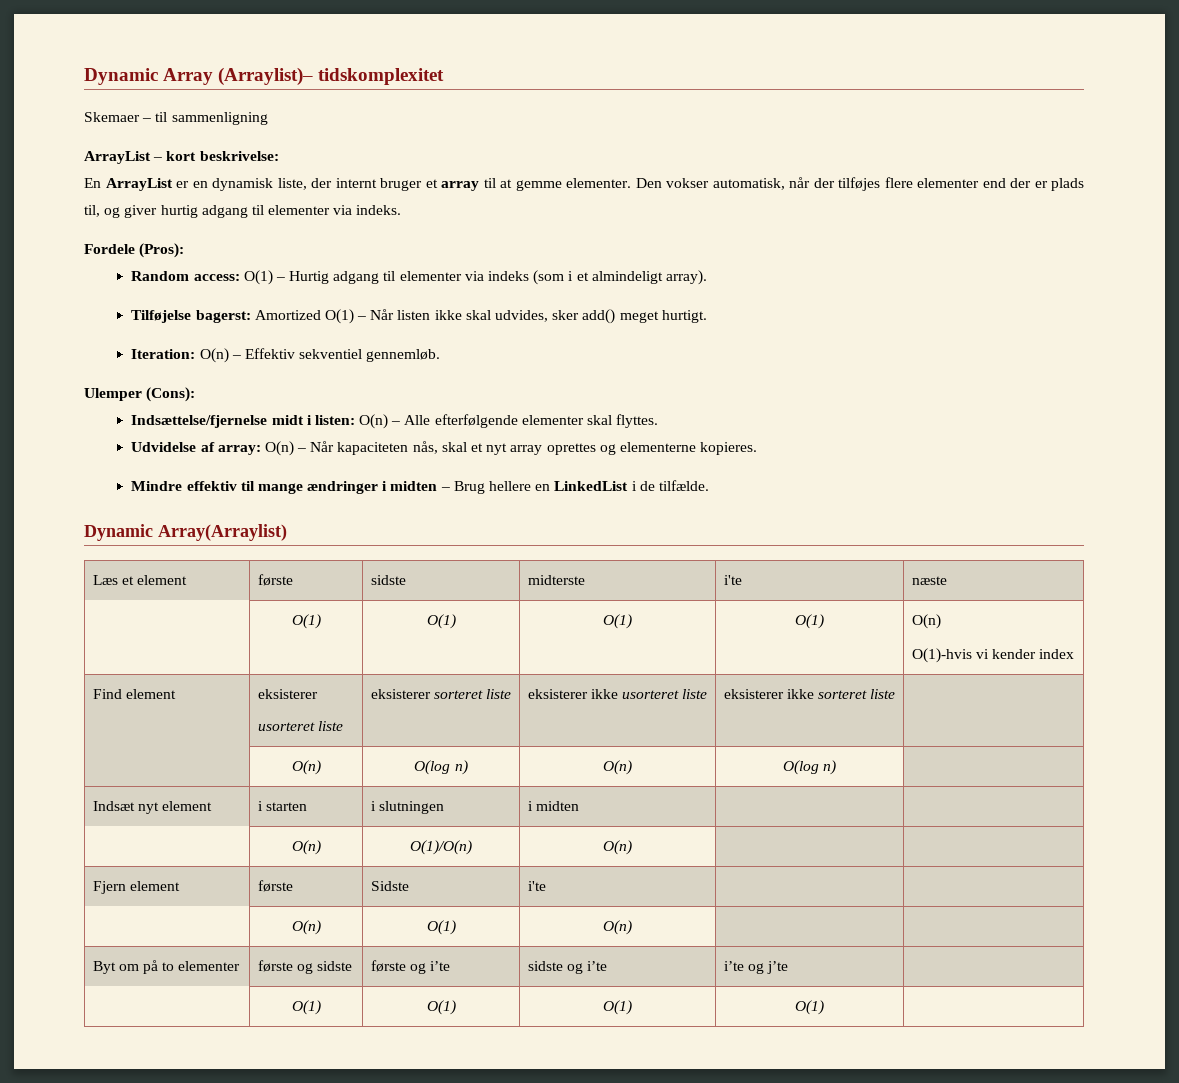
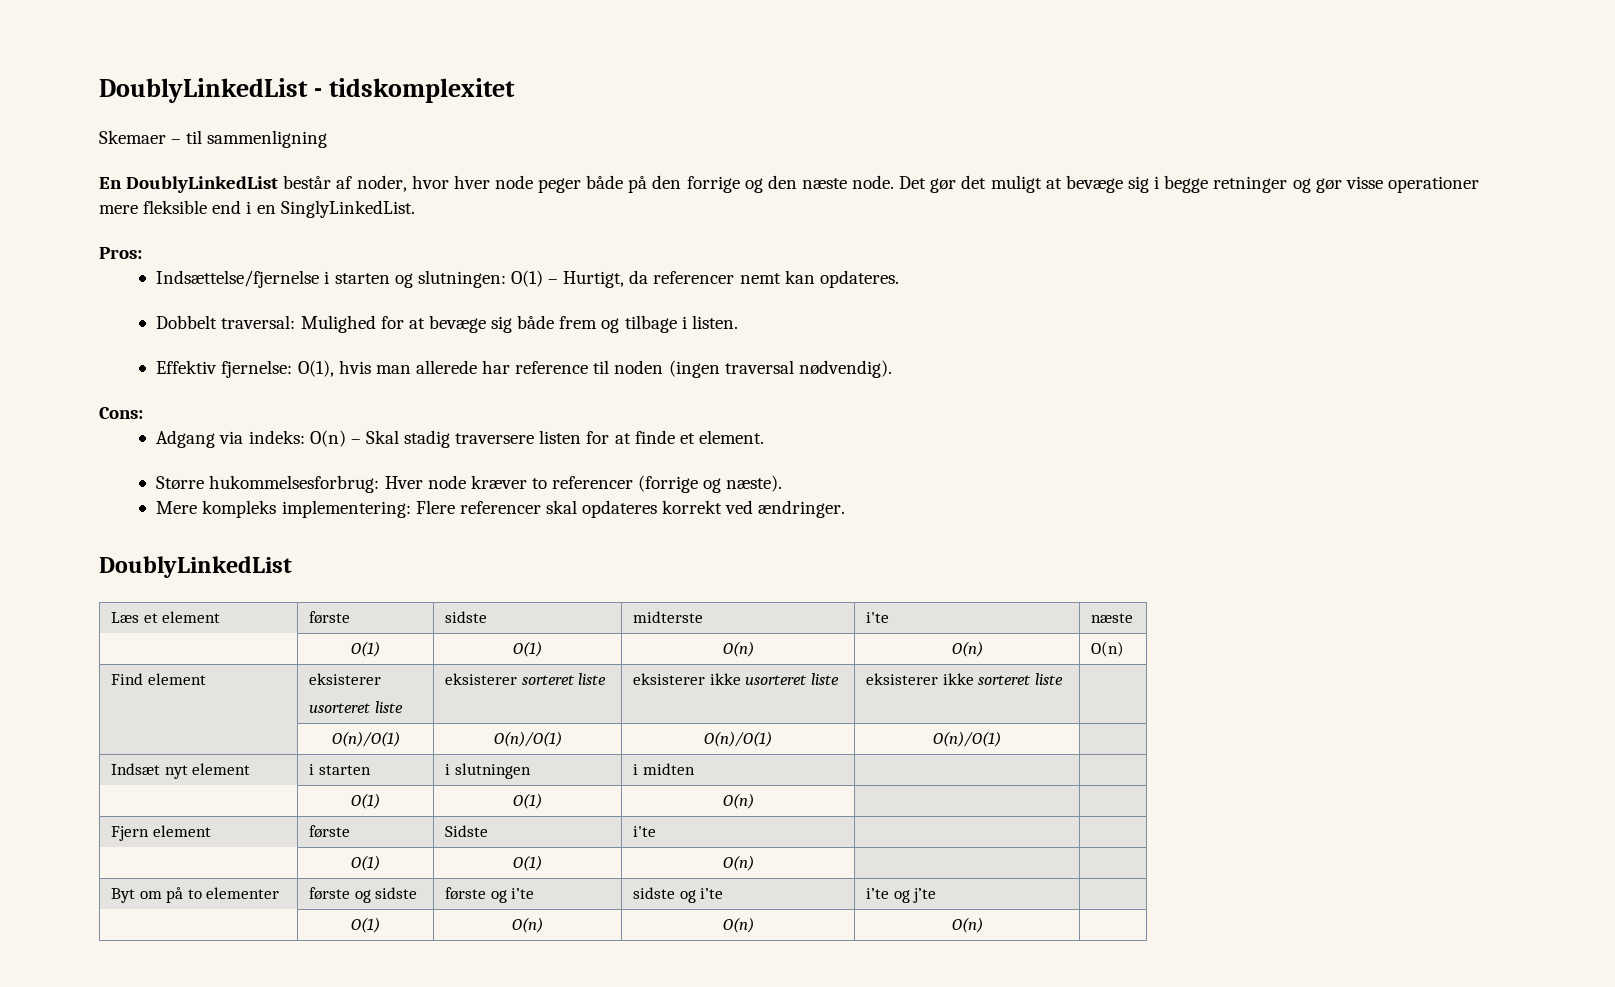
- Dynamic Array (Arraylist)– tidskomplexitet
+ DoublyLinkedList - tidskomplexitet
- ArrayList – kort beskrivelse:
- En ArrayList er en dynamisk liste, der internt bruger et array til at gemme elementer. Den vokser automatisk, når der tilføjes flere elementer end der er plads til, og giver hurtig adgang til elementer via indeks.
- Fordele (Pros):
- Random access: O(1) – Hurtig adgang til elementer via indeks (som i et almindeligt array).
- Tilføjelse bagerst: Amortized O(1) – Når listen ikke skal udvides, sker add() meget hurtigt.
- Iteration: O(n) – Effektiv sekventiel gennemløb.
- Ulemper (Cons):
- Indsættelse/fjernelse midt i listen: O(n) – Alle efterfølgende elementer skal flyttes.
- Udvidelse af array: O(n) – Når kapaciteten nås, skal et nyt array oprettes og elementerne kopieres.
- Mindre effektiv til mange ændringer i midten – Brug hellere en LinkedList i de tilfælde.
- Dynamic Array(Arraylist)
+ En DoublyLinkedList består af noder, hvor hver node peger både på den forrige og den næste node. Det gør det muligt at bevæge sig i begge retninger og gør visse operationer mere fleksible end i en SinglyLinkedList.
+ Pros:
+ Indsættelse/fjernelse i starten og slutningen: O(1) – Hurtigt, da referencer nemt kan opdateres.
+ Dobbelt traversal: Mulighed for at bevæge sig både frem og tilbage i listen.
+ Effektiv fjernelse: O(1), hvis man allerede har reference til noden (ingen traversal nødvendig).
+ Cons:
+ Adgang via indeks: O(n) – Skal stadig traversere listen for at finde et element.
+ Større hukommelsesforbrug: Hver node kræver to referencer (forrige og næste).
+ Mere kompleks implementering: Flere referencer skal opdateres korrekt ved ændringer.
+ DoublyLinkedList
- | O(1) | O(1) | O(1) | O(1) | O(n)
- O(1)-hvis vi kender index
+ | O(1) | O(1) | O(n) | O(n) | O(n)
- | O(n) | O(log n) | O(n) | O(log n) |
+ | O(n)/O(1) | O(n)/O(1) | O(n)/O(1) | O(n)/O(1) |
  Indsæt nyt element | i starten | i slutningen | i midten | |
- | O(n) | O(1)/O(n) | O(n) | |
+ | O(1) | O(1) | O(n) | |
  Fjern element | første | Sidste | i'te | |
- | O(n) | O(1) | O(n) | |
+ | O(1) | O(1) | O(n) | |
  Byt om på to elementer | første og sidste | første og i’te | sidste og i’te | i’te og j’te |
- | O(1) | O(1) | O(1) | O(1) |
+ | O(1) | O(n) | O(n) | O(n) |

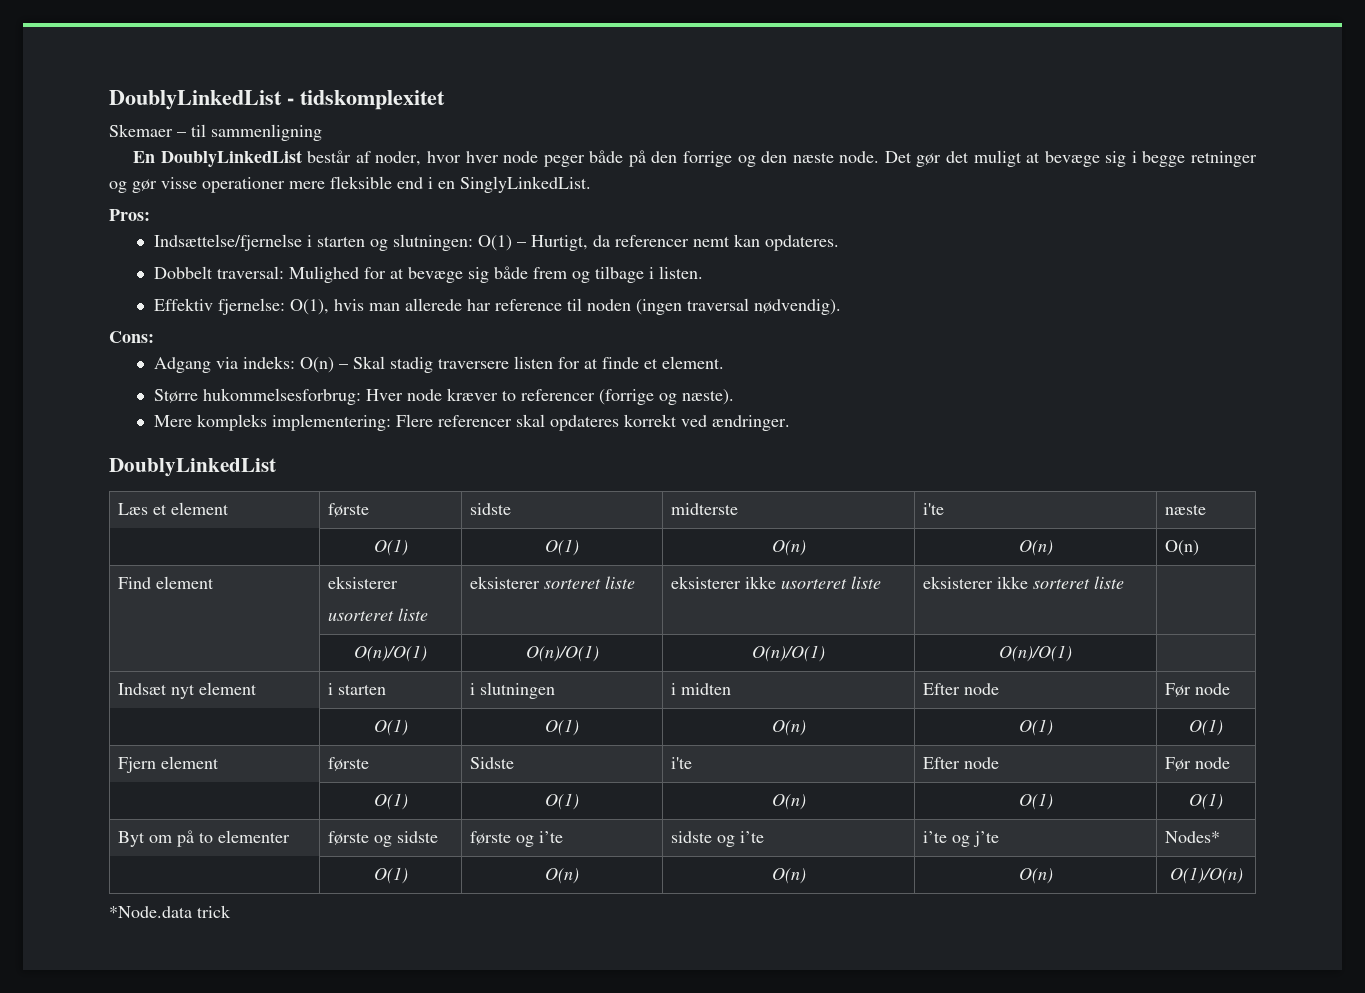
- Indsæt nyt element | i starten | i slutningen | i midten | |
- | O(1) | O(1) | O(n) | |
+ Indsæt nyt element | i starten | i slutningen | i midten | Efter node | Før node
+ | O(1) | O(1) | O(n) | O(1) | O(1)
- Fjern element | første | Sidste | i'te | |
- | O(1) | O(1) | O(n) | |
+ Fjern element | første | Sidste | i'te | Efter node | Før node
+ | O(1) | O(1) | O(n) | O(1) | O(1)
- Byt om på to elementer | første og sidste | første og i’te | sidste og i’te | i’te og j’te |
+ Byt om på to elementer | første og sidste | første og i’te | sidste og i’te | i’te og j’te | Nodes*
- | O(1) | O(n) | O(n) | O(n) |
+ | O(1) | O(n) | O(n) | O(n) | O(1)/O(n)
+ *Node.data trick

